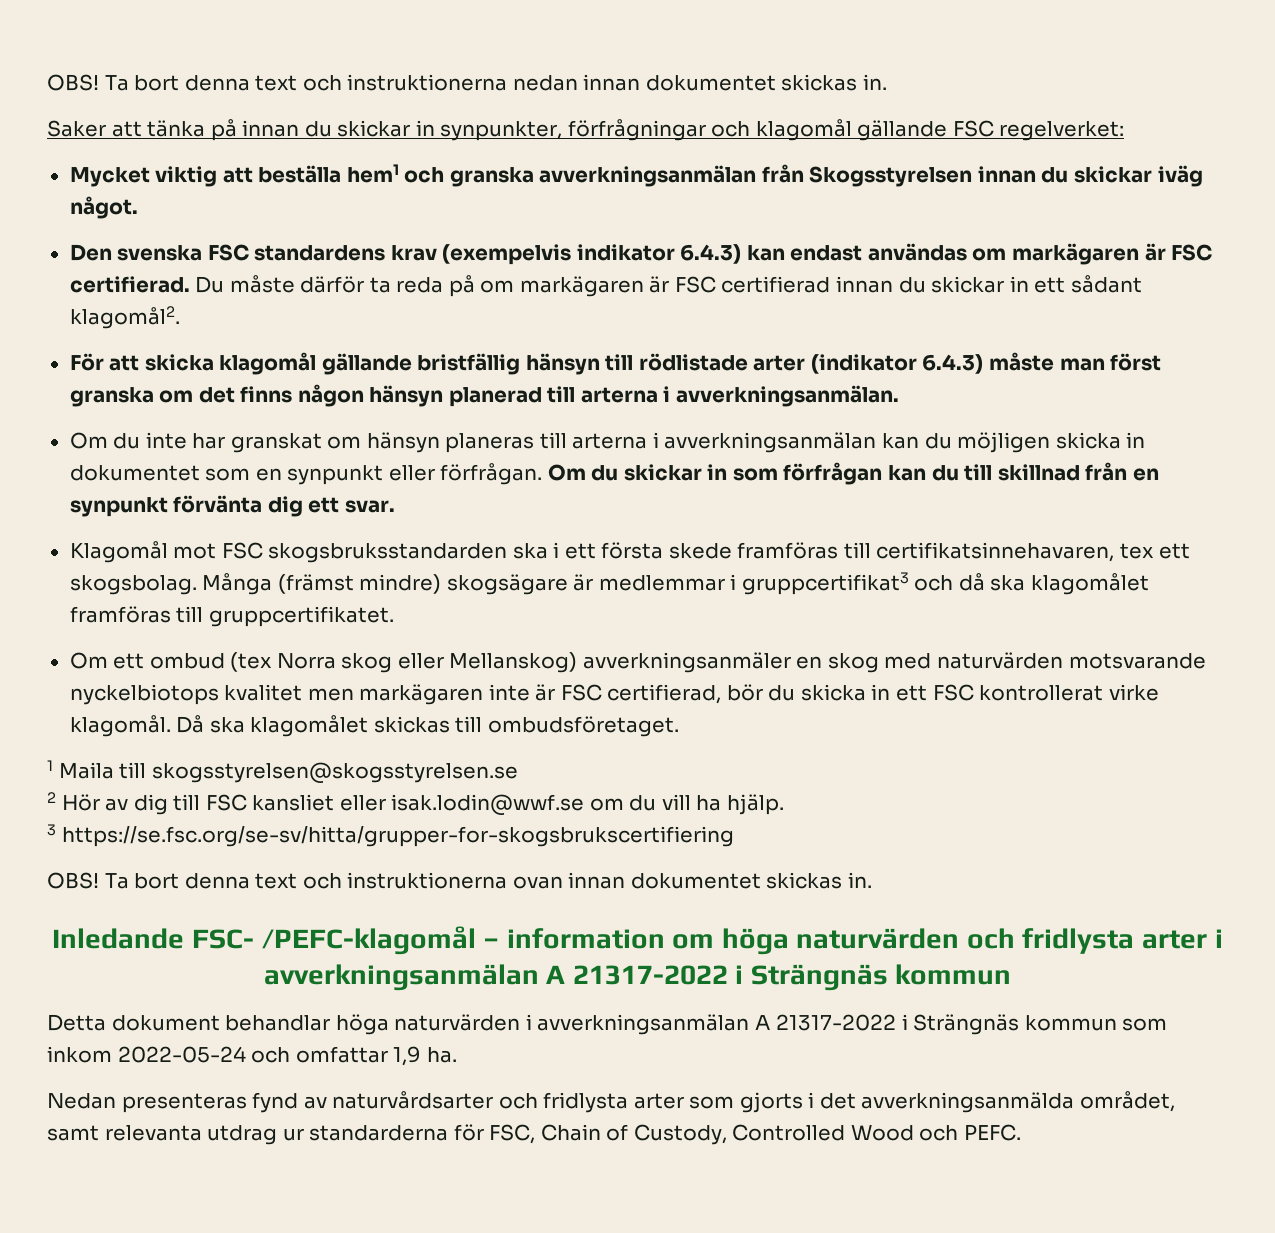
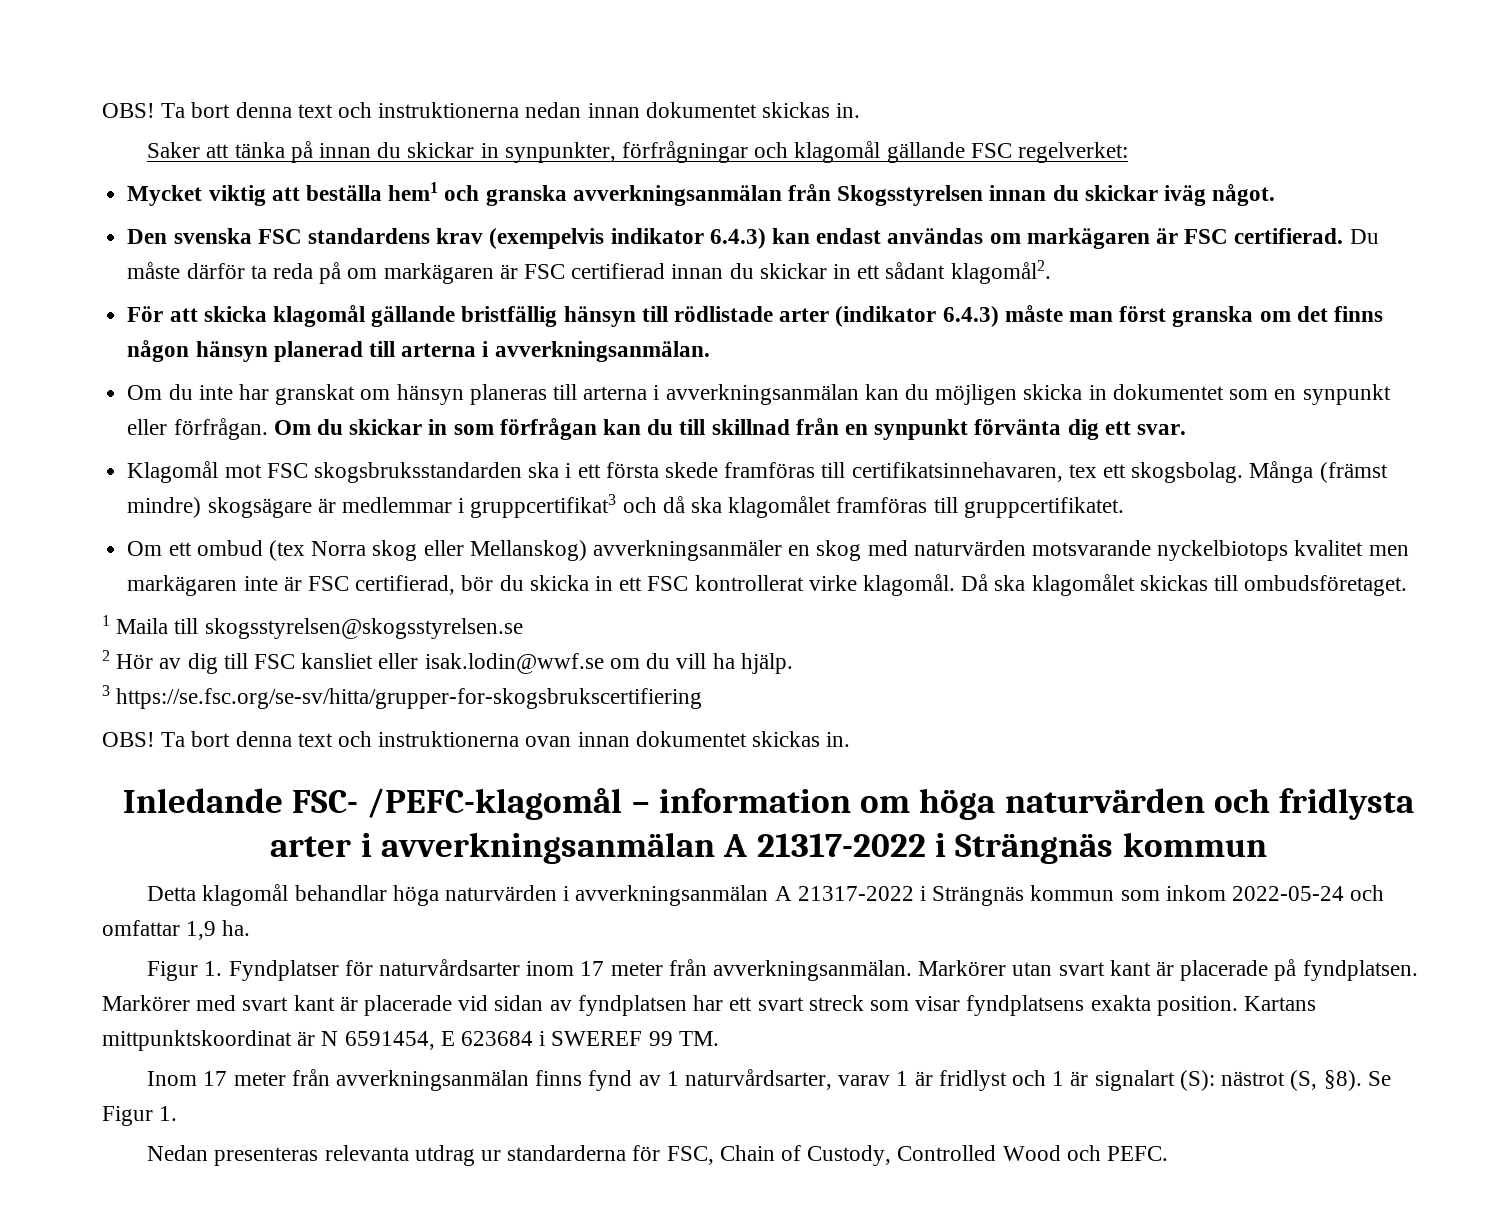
- Detta dokument behandlar höga naturvärden i avverkningsanmälan A 21317-2022 i Strängnäs kommun som inkom 2022-05-24 och omfattar 1,9 ha.
+ Detta klagomål behandlar höga naturvärden i avverkningsanmälan A 21317-2022 i Strängnäs kommun som inkom 2022-05-24 och omfattar 1,9 ha.
- Nedan presenteras fynd av naturvårdsarter och fridlysta arter som gjorts i det avverkningsanmälda området, samt relevanta utdrag ur standarderna för FSC, Chain of Custody, Controlled Wood och PEFC.
+ Figur 1. Fyndplatser för naturvårdsarter inom 17 meter från avverkningsanmälan. Markörer utan svart kant är placerade på fyndplatsen. Markörer med svart kant är placerade vid sidan av fyndplatsen har ett svart streck som visar fyndplatsens exakta position. Kartans mittpunktskoordinat är N 6591454, E 623684 i SWEREF 99 TM.
+ Inom 17 meter från avverkningsanmälan finns fynd av 1 naturvårdsarter, varav 1 är fridlyst och 1 är signalart (S): nästrot (S, §8). Se Figur 1.
+ Nedan presenteras relevanta utdrag ur standarderna för FSC, Chain of Custody, Controlled Wood och PEFC.

